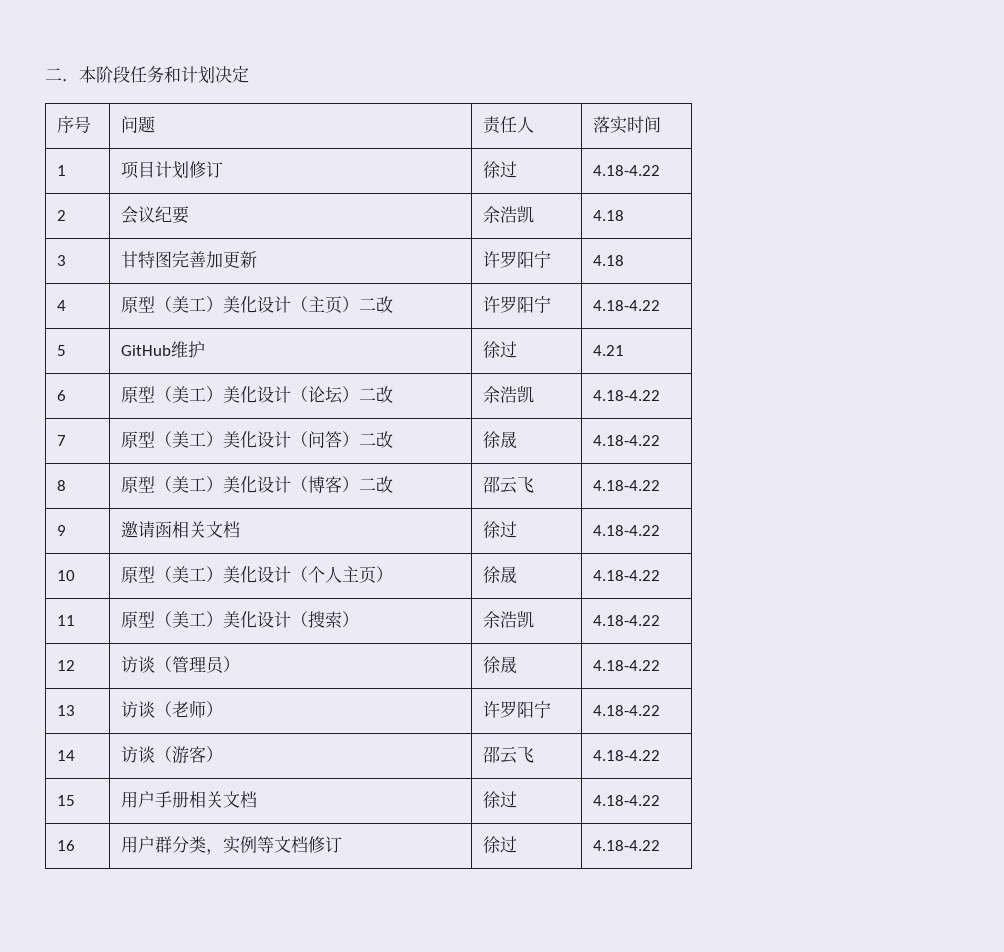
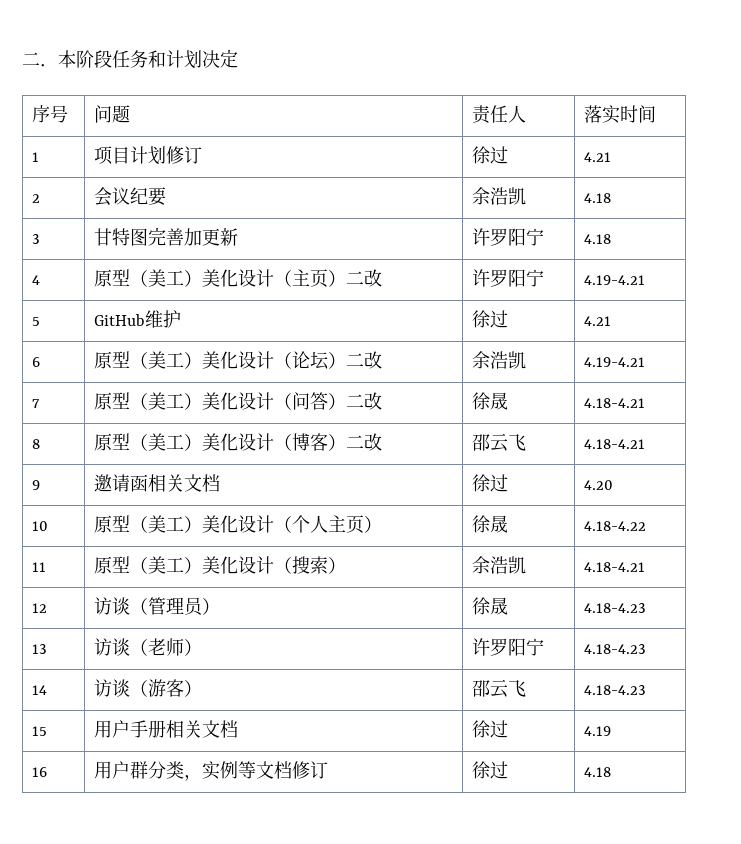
- 1 | 项目计划修订 | 徐过 | 4.18-4.22
+ 1 | 项目计划修订 | 徐过 | 4.21
- 4 | 原型（美工）美化设计（主页）二改 | 许罗阳宁 | 4.18-4.22
+ 4 | 原型（美工）美化设计（主页）二改 | 许罗阳宁 | 4.19-4.21
- 6 | 原型（美工）美化设计（论坛）二改 | 余浩凯 | 4.18-4.22
+ 6 | 原型（美工）美化设计（论坛）二改 | 余浩凯 | 4.19-4.21
- 7 | 原型（美工）美化设计（问答）二改 | 徐晟 | 4.18-4.22
+ 7 | 原型（美工）美化设计（问答）二改 | 徐晟 | 4.18-4.21
- 8 | 原型（美工）美化设计（博客）二改 | 邵云飞 | 4.18-4.22
+ 8 | 原型（美工）美化设计（博客）二改 | 邵云飞 | 4.18-4.21
- 9 | 邀请函相关文档 | 徐过 | 4.18-4.22
+ 9 | 邀请函相关文档 | 徐过 | 4.20
- 11 | 原型（美工）美化设计（搜索） | 余浩凯 | 4.18-4.22
+ 11 | 原型（美工）美化设计（搜索） | 余浩凯 | 4.18-4.21
- 12 | 访谈（管理员） | 徐晟 | 4.18-4.22
+ 12 | 访谈（管理员） | 徐晟 | 4.18-4.23
- 13 | 访谈（老师） | 许罗阳宁 | 4.18-4.22
+ 13 | 访谈（老师） | 许罗阳宁 | 4.18-4.23
- 14 | 访谈（游客） | 邵云飞 | 4.18-4.22
+ 14 | 访谈（游客） | 邵云飞 | 4.18-4.23
- 15 | 用户手册相关文档 | 徐过 | 4.18-4.22
+ 15 | 用户手册相关文档 | 徐过 | 4.19
- 16 | 用户群分类，实例等文档修订 | 徐过 | 4.18-4.22
+ 16 | 用户群分类，实例等文档修订 | 徐过 | 4.18

